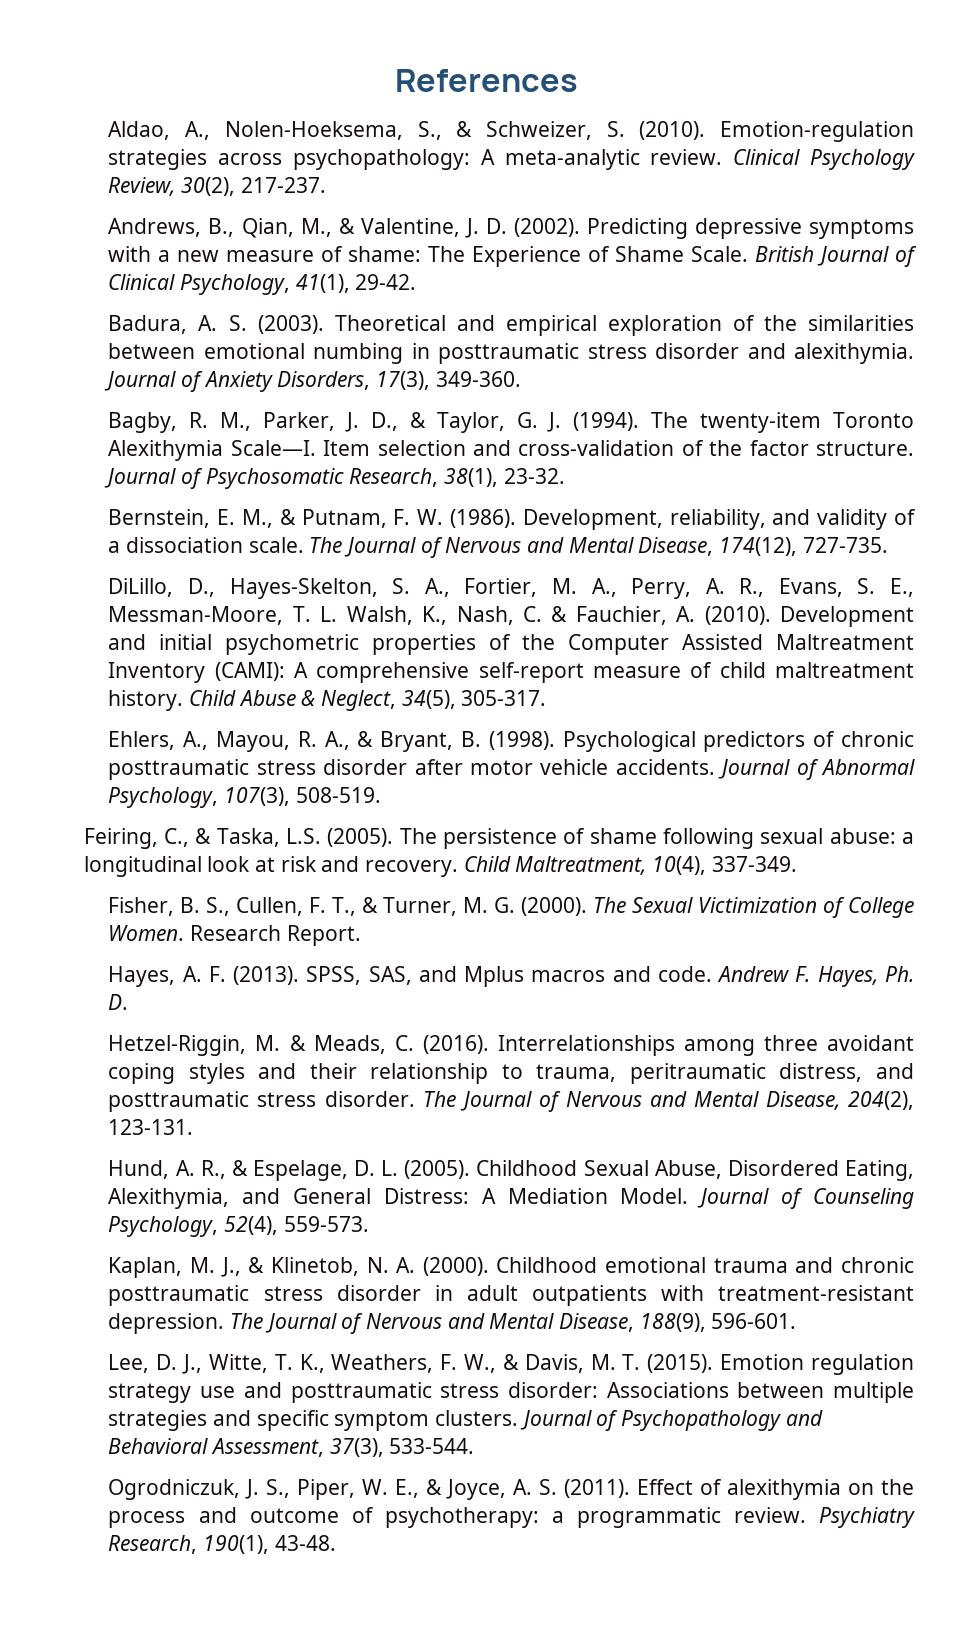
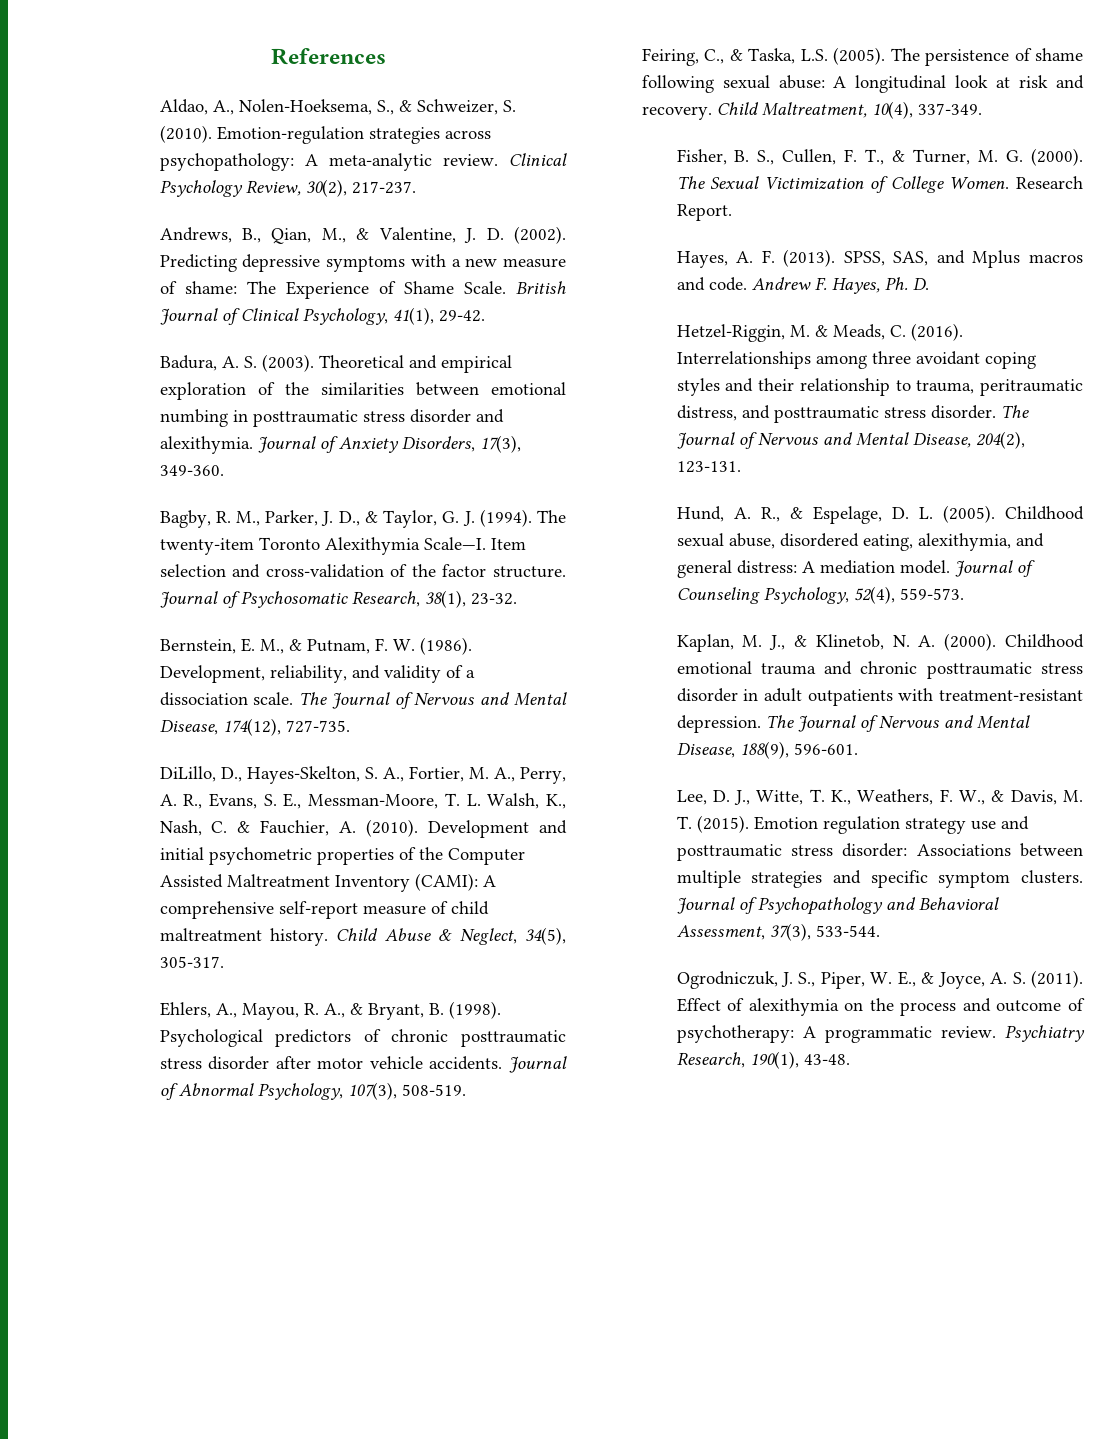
- The persistence of shame following sexual abuse: a longitudinal look at risk and recovery.
+ The persistence of shame following sexual abuse: A longitudinal look at risk and recovery.
- Childhood Sexual Abuse, Disordered Eating, Alexithymia, and General Distress: A Mediation Model.
+ Childhood sexual abuse, disordered eating, alexithymia, and general distress: A mediation model.
- Effect of alexithymia on the process and outcome of psychotherapy: a programmatic review.
+ Effect of alexithymia on the process and outcome of psychotherapy: A programmatic review.

